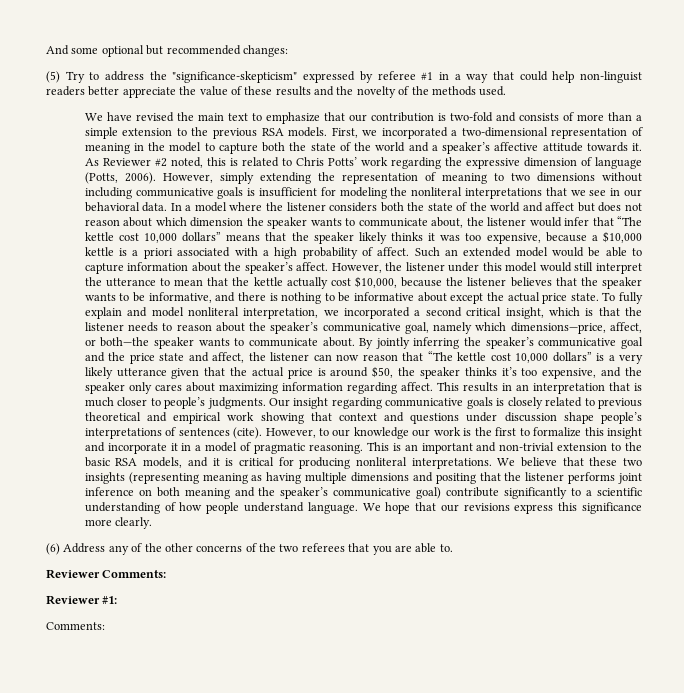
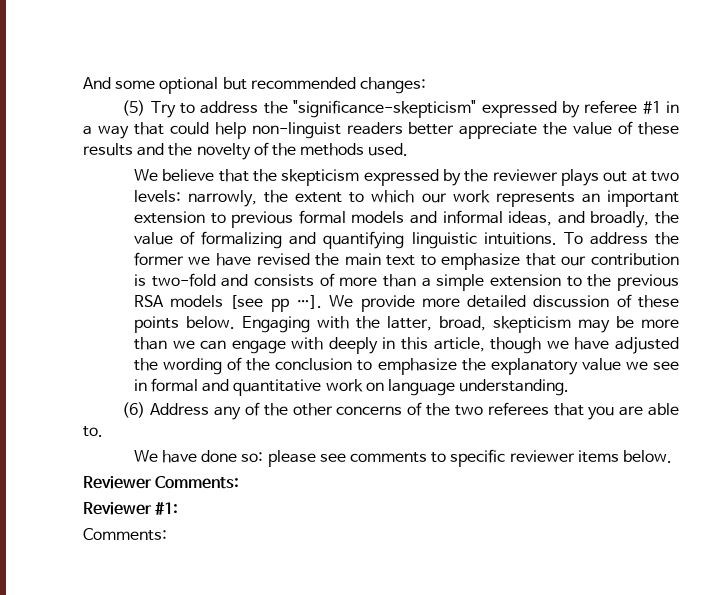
- We have revised the main text to emphasize that our contribution is two-fold and consists of more than a simple extension to the previous RSA models. First, we incorporated a two-dimensional representation of meaning in the model to capture both the state of the world and a speaker’s affective attitude towards it. As Reviewer #2 noted, this is related to Chris Potts’ work regarding the expressive dimension of language (Potts, 2006). However, simply extending the representation of meaning to two dimensions without including communicative goals is insufficient for modeling the nonliteral interpretations that we see in our behavioral data. In a model where the listener considers both the state of the world and affect but does not reason about which dimension the speaker wants to communicate about, the listener would infer that “The kettle cost 10,000 dollars” means that the speaker likely thinks it was too expensive, because a $10,000 kettle is a priori associated with a high probability of affect. Such an extended model would be able to capture information about the speaker’s affect. However, the listener under this model would still interpret the utterance to mean that the kettle actually cost $10,000, because the listener believes that the speaker wants to be informative, and there is nothing to be informative about except the actual price state. To fully explain and model nonliteral interpretation, we incorporated a second critical insight, which is that the listener needs to reason about the speaker’s communicative goal, namely which dimensions—price, affect, or both—the speaker wants to communicate about. By jointly inferring the speaker’s communicative goal and the price state and affect, the listener can now reason that “The kettle cost 10,000 dollars” is a very likely utterance given that the actual price is around $50, the speaker thinks it’s too expensive, and the speaker only cares about maximizing information regarding affect. This results in an interpretation that is much closer to people’s judgments. Our insight regarding communicative goals is closely related to previous theoretical and empirical work showing that context and questions under discussion shape people’s interpretations of sentences (cite). However, to our knowledge our work is the first to formalize this insight and incorporate it in a model of pragmatic reasoning. This is an important and non-trivial extension to the basic RSA models, and it is critical for producing nonliteral interpretations. We believe that these two insights (representing meaning as having multiple dimensions and positing that the listener performs joint inference on both meaning and the speaker’s communicative goal) contribute significantly to a scientific understanding of how people understand language. We hope that our revisions express this significance more clearly.
+ We believe that the skepticism expressed by the reviewer plays out at two levels: narrowly, the extent to which our work represents an important extension to previous formal models and informal ideas, and broadly, the value of formalizing and quantifying linguistic intuitions. To address the former we have revised the main text to emphasize that our contribution is two-fold and consists of more than a simple extension to the previous RSA models [see pp …]. We provide more detailed discussion of these points below. Engaging with the latter, broad, skepticism may be more than we can engage with deeply in this article, though we have adjusted the wording of the conclusion to emphasize the explanatory value we see in formal and quantitative work on language understanding.
+ We have done so: please see comments to specific reviewer items below.

